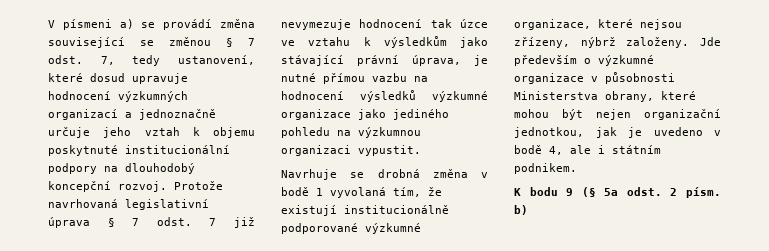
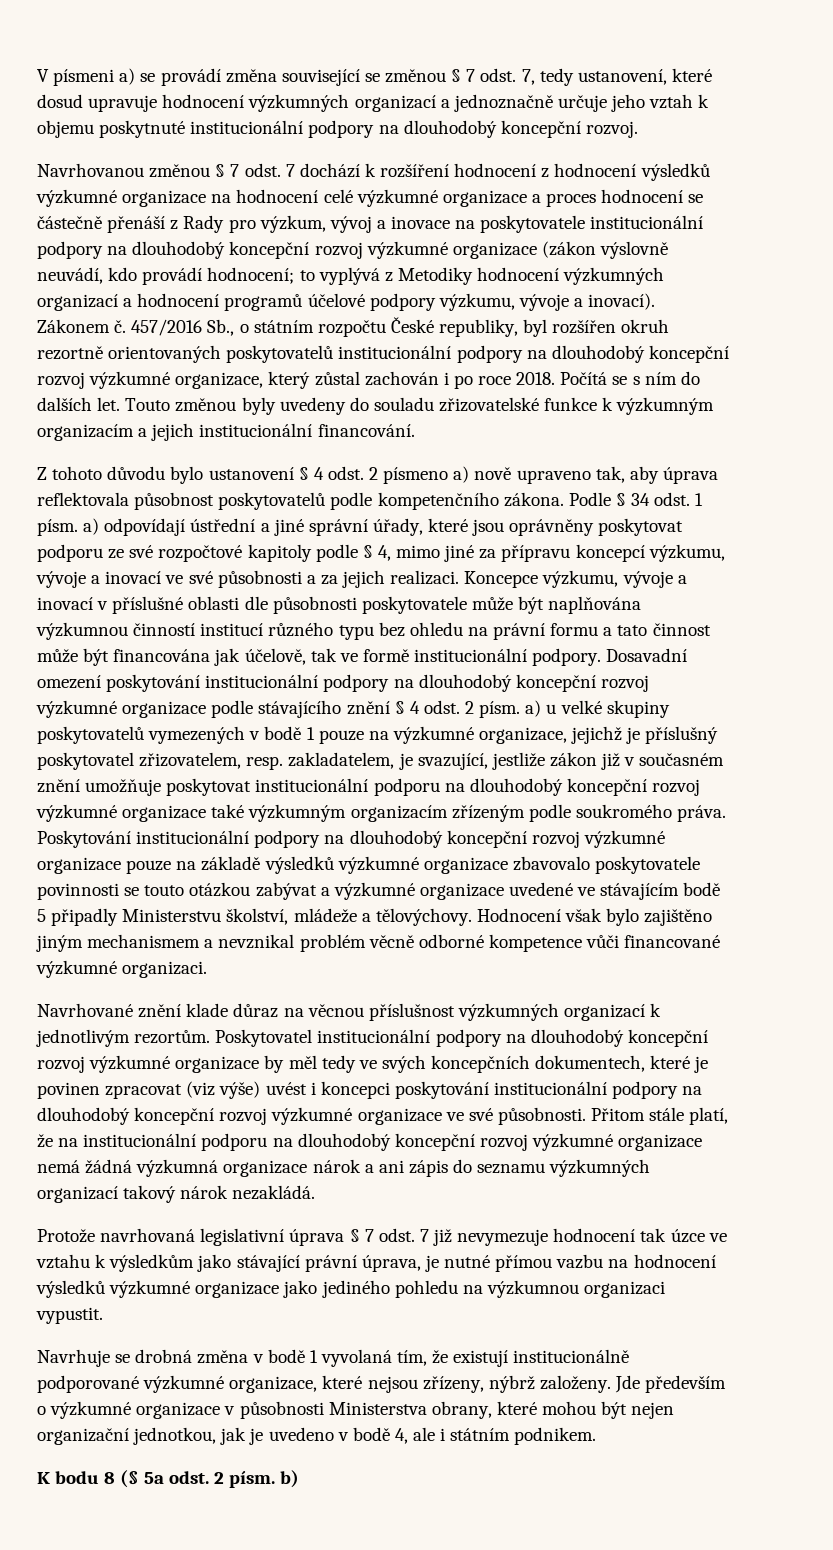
- V písmeni a) se provádí změna související se změnou § 7 odst. 7, tedy ustanovení, které dosud upravuje hodnocení výzkumných organizací a jednoznačně určuje jeho vztah k objemu poskytnuté institucionální podpory na dlouhodobý koncepční rozvoj. Protože navrhovaná legislativní úprava § 7 odst. 7 již nevymezuje hodnocení tak úzce ve vztahu k výsledkům jako stávající právní úprava, je nutné přímou vazbu na hodnocení výsledků výzkumné organizace jako jediného pohledu na výzkumnou organizaci vypustit.
+ V písmeni a) se provádí změna související se změnou § 7 odst. 7, tedy ustanovení, které dosud upravuje hodnocení výzkumných organizací a jednoznačně určuje jeho vztah k objemu poskytnuté institucionální podpory na dlouhodobý koncepční rozvoj.
+ Navrhovanou změnou § 7 odst. 7 dochází k rozšíření hodnocení z hodnocení výsledků výzkumné organizace na hodnocení celé výzkumné organizace a proces hodnocení se částečně přenáší z Rady pro výzkum, vývoj a inovace na poskytovatele institucionální podpory na dlouhodobý koncepční rozvoj výzkumné organizace (zákon výslovně neuvádí, kdo provádí hodnocení; to vyplývá z Metodiky hodnocení výzkumných organizací a hodnocení programů účelové podpory výzkumu, vývoje a inovací). Zákonem č. 457/2016 Sb., o státním rozpočtu České republiky, byl rozšířen okruh rezortně orientovaných poskytovatelů institucionální podpory na dlouhodobý koncepční rozvoj výzkumné organizace, který zůstal zachován i po roce 2018. Počítá se s ním do dalších let. Touto změnou byly uvedeny do souladu zřizovatelské funkce k výzkumným organizacím a jejich institucionální financování.
+ Z tohoto důvodu bylo ustanovení § 4 odst. 2 písmeno a) nově upraveno tak, aby úprava reflektovala působnost poskytovatelů podle kompetenčního zákona. Podle § 34 odst. 1 písm. a) odpovídají ústřední a jiné správní úřady, které jsou oprávněny poskytovat podporu ze své rozpočtové kapitoly podle § 4, mimo jiné za přípravu koncepcí výzkumu, vývoje a inovací ve své působnosti a za jejich realizaci. Koncepce výzkumu, vývoje a inovací v příslušné oblasti dle působnosti poskytovatele může být naplňována výzkumnou činností institucí různého typu bez ohledu na právní formu a tato činnost může být financována jak účelově, tak ve formě institucionální podpory. Dosavadní omezení poskytování institucionální podpory na dlouhodobý koncepční rozvoj výzkumné organizace podle stávajícího znění § 4 odst. 2 písm. a) u velké skupiny poskytovatelů vymezených v bodě 1 pouze na výzkumné organizace, jejichž je příslušný poskytovatel zřizovatelem, resp. zakladatelem, je svazující, jestliže zákon již v současném znění umožňuje poskytovat institucionální podporu na dlouhodobý koncepční rozvoj výzkumné organizace také výzkumným organizacím zřízeným podle soukromého práva. Poskytování institucionální podpory na dlouhodobý koncepční rozvoj výzkumné organizace pouze na základě výsledků výzkumné organizace zbavovalo poskytovatele povinnosti se touto otázkou zabývat a výzkumné organizace uvedené ve stávajícím bodě 5 připadly Ministerstvu školství, mládeže a tělovýchovy. Hodnocení však bylo zajištěno jiným mechanismem a nevznikal problém věcně odborné kompetence vůči financované výzkumné organizaci.
+ Navrhované znění klade důraz na věcnou příslušnost výzkumných organizací k jednotlivým rezortům. Poskytovatel institucionální podpory na dlouhodobý koncepční rozvoj výzkumné organizace by měl tedy ve svých koncepčních dokumentech, které je povinen zpracovat (viz výše) uvést i koncepci poskytování institucionální podpory na dlouhodobý koncepční rozvoj výzkumné organizace ve své působnosti. Přitom stále platí, že na institucionální podporu na dlouhodobý koncepční rozvoj výzkumné organizace nemá žádná výzkumná organizace nárok a ani zápis do seznamu výzkumných organizací takový nárok nezakládá.
+ Protože navrhovaná legislativní úprava § 7 odst. 7 již nevymezuje hodnocení tak úzce ve vztahu k výsledkům jako stávající právní úprava, je nutné přímou vazbu na hodnocení výsledků výzkumné organizace jako jediného pohledu na výzkumnou organizaci vypustit.
- K bodu 9 (§ 5a odst. 2 písm. b)
+ K bodu 8 (§ 5a odst. 2 písm. b)

